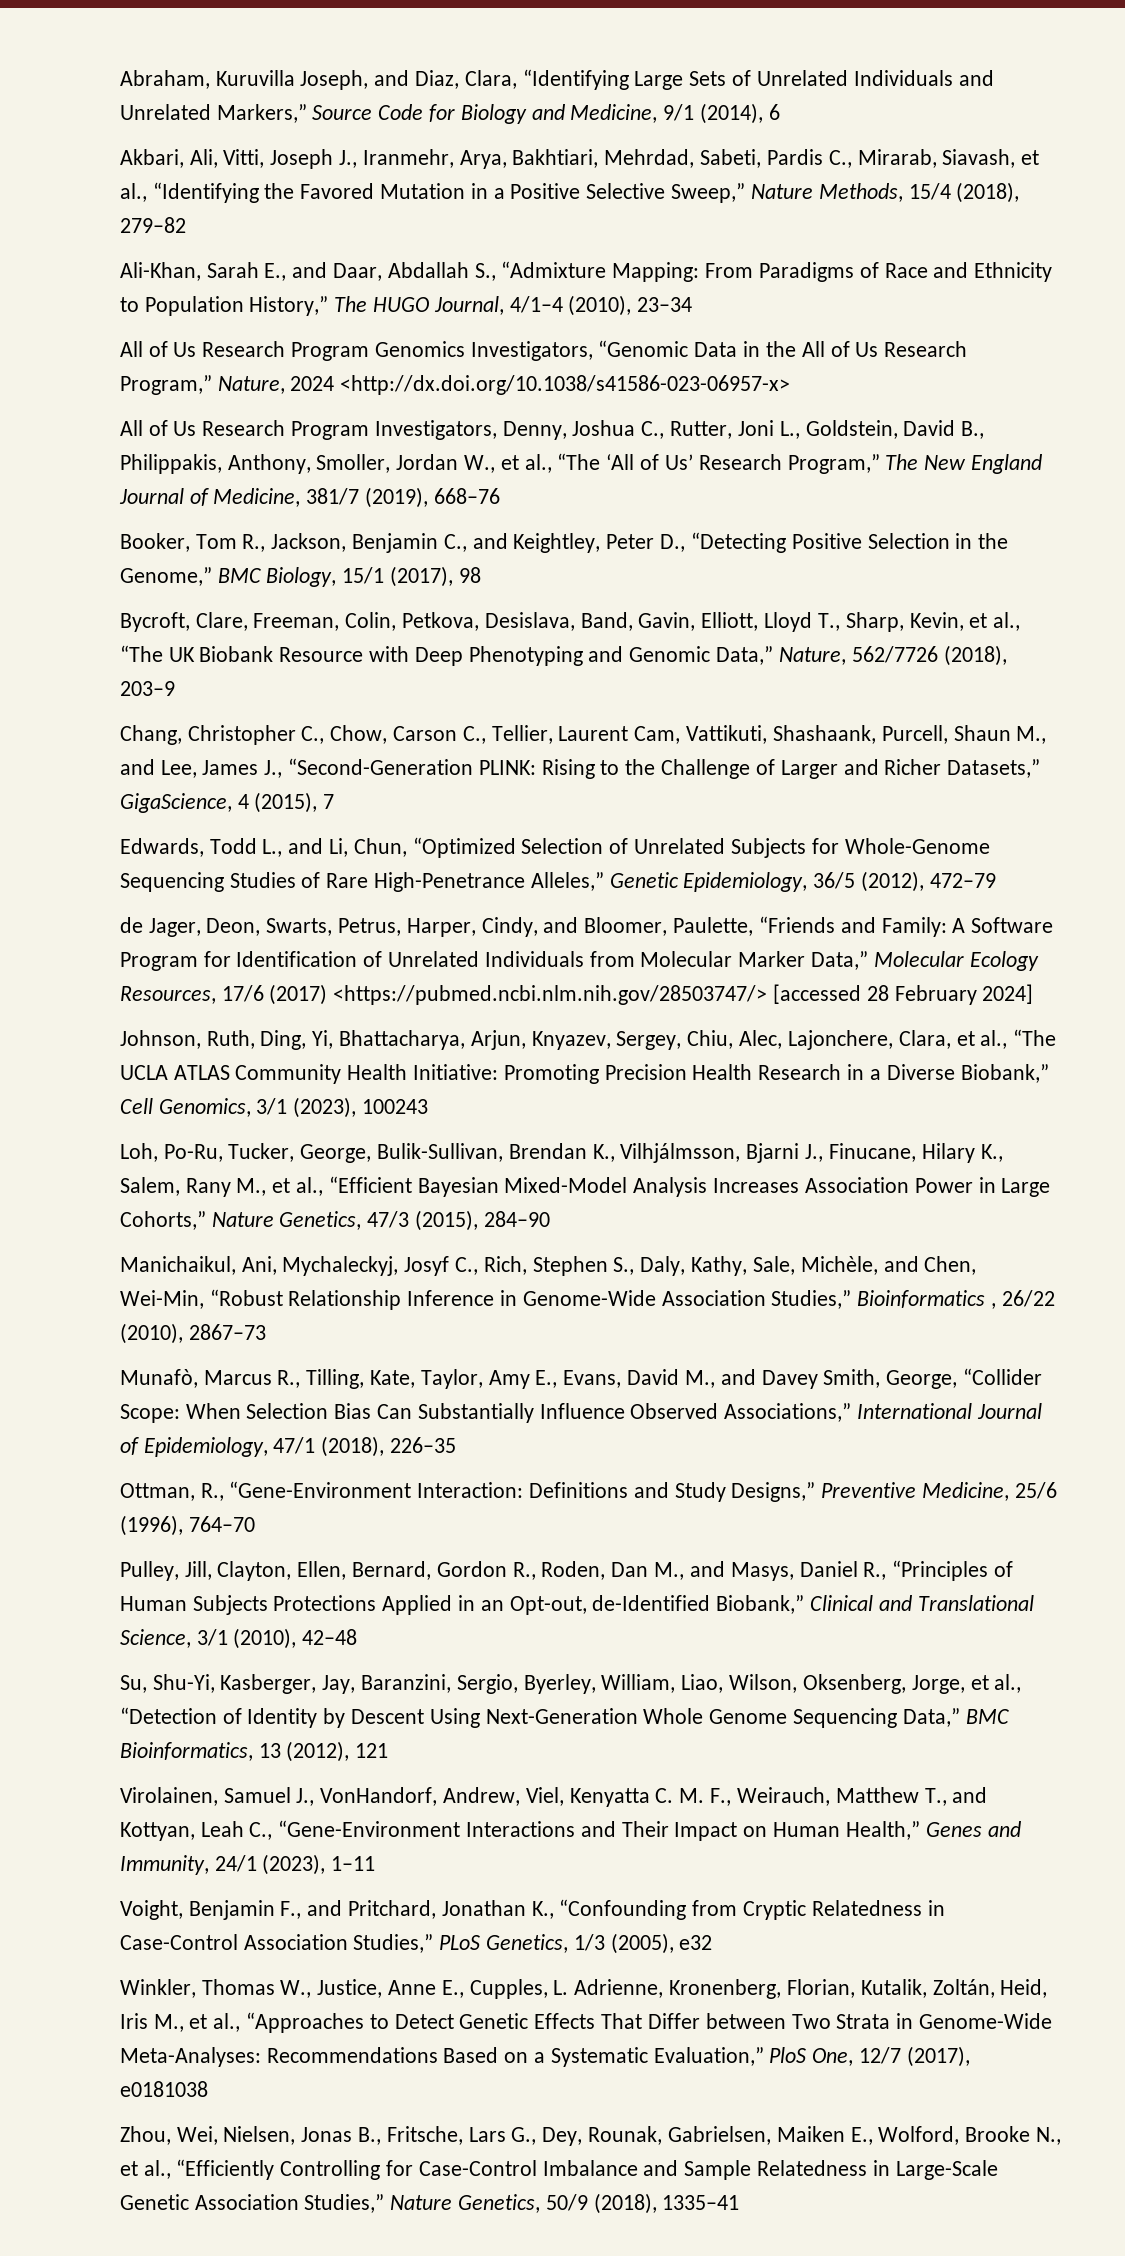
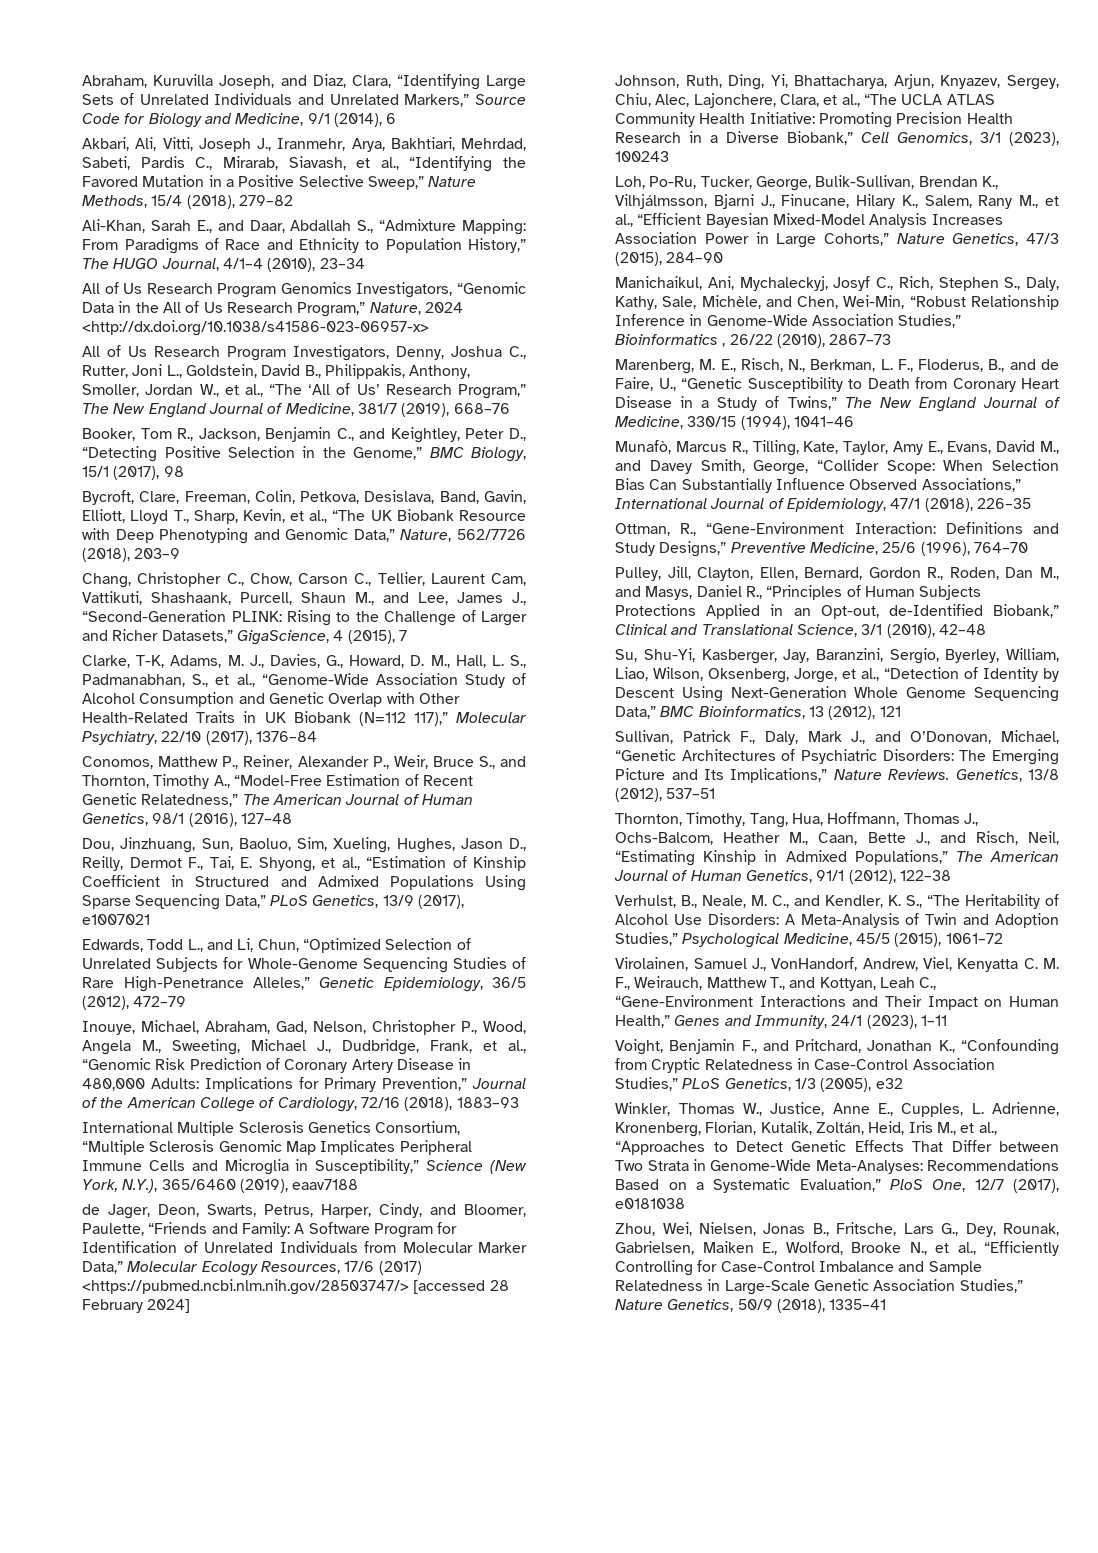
+ Clarke, T-K, Adams, M. J., Davies, G., Howard, D. M., Hall, L. S., Padmanabhan, S., et al., “Genome-Wide Association Study of Alcohol Consumption and Genetic Overlap with Other Health-Related Traits in UK Biobank (N=112 117),” Molecular Psychiatry, 22/10 (2017), 1376–84
+ Conomos, Matthew P., Reiner, Alexander P., Weir, Bruce S., and Thornton, Timothy A., “Model-Free Estimation of Recent Genetic Relatedness,” The American Journal of Human Genetics, 98/1 (2016), 127–48
+ Dou, Jinzhuang, Sun, Baoluo, Sim, Xueling, Hughes, Jason D., Reilly, Dermot F., Tai, E. Shyong, et al., “Estimation of Kinship Coefficient in Structured and Admixed Populations Using Sparse Sequencing Data,” PLoS Genetics, 13/9 (2017), e1007021
+ Inouye, Michael, Abraham, Gad, Nelson, Christopher P., Wood, Angela M., Sweeting, Michael J., Dudbridge, Frank, et al., “Genomic Risk Prediction of Coronary Artery Disease in 480,000 Adults: Implications for Primary Prevention,” Journal of the American College of Cardiology, 72/16 (2018), 1883–93
+ International Multiple Sclerosis Genetics Consortium, “Multiple Sclerosis Genomic Map Implicates Peripheral Immune Cells and Microglia in Susceptibility,” Science (New York, N.Y.), 365/6460 (2019), eaav7188
+ Marenberg, M. E., Risch, N., Berkman, L. F., Floderus, B., and de Faire, U., “Genetic Susceptibility to Death from Coronary Heart Disease in a Study of Twins,” The New England Journal of Medicine, 330/15 (1994), 1041–46
+ Sullivan, Patrick F., Daly, Mark J., and O’Donovan, Michael, “Genetic Architectures of Psychiatric Disorders: The Emerging Picture and Its Implications,” Nature Reviews. Genetics, 13/8 (2012), 537–51
+ Thornton, Timothy, Tang, Hua, Hoffmann, Thomas J., Ochs-Balcom, Heather M., Caan, Bette J., and Risch, Neil, “Estimating Kinship in Admixed Populations,” The American Journal of Human Genetics, 91/1 (2012), 122–38
+ Verhulst, B., Neale, M. C., and Kendler, K. S., “The Heritability of Alcohol Use Disorders: A Meta-Analysis of Twin and Adoption Studies,” Psychological Medicine, 45/5 (2015), 1061–72

